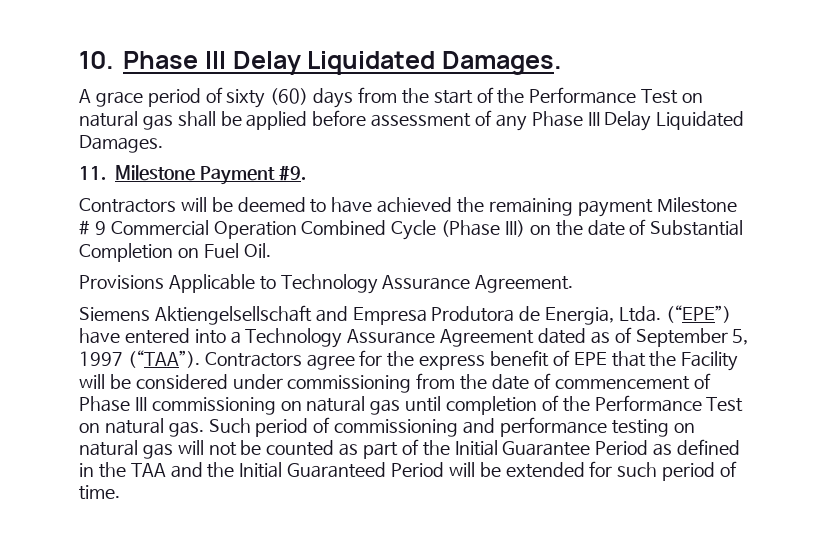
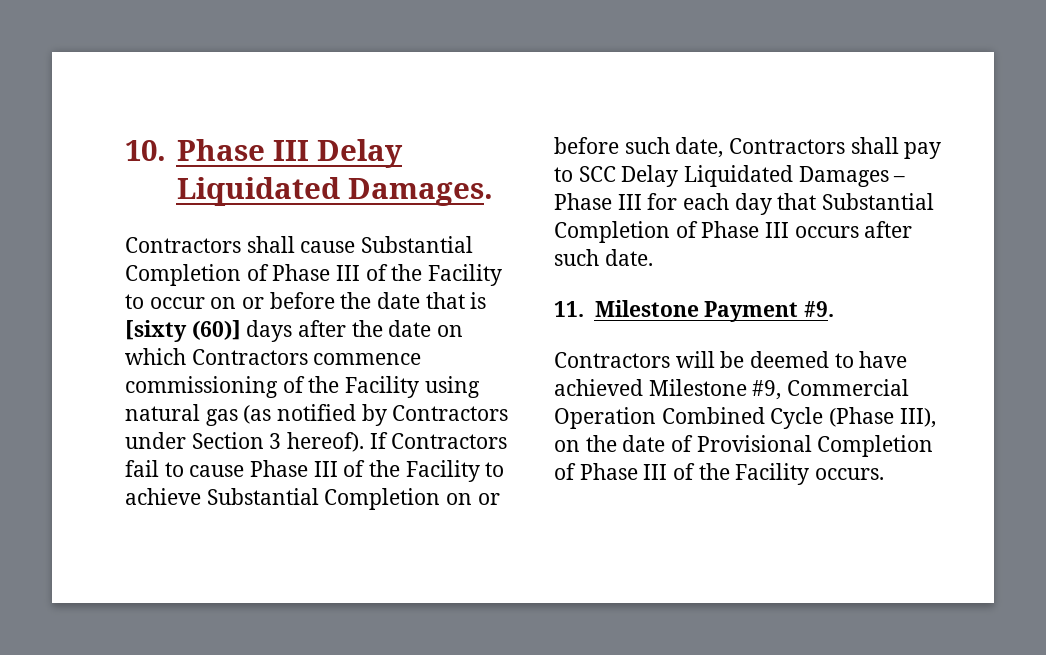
- A grace period of sixty (60) days from the start of the Performance Test on natural gas shall be applied before assessment of any Phase III Delay Liquidated Damages.
+ Contractors shall cause Substantial Completion of Phase III of the Facility to occur on or before the date that is [sixty (60)] days after the date on which Contractors commence commissioning of the Facility using natural gas (as notified by Contractors under Section 3 hereof). If Contractors fail to cause Phase III of the Facility to achieve Substantial Completion on or before such date, Contractors shall pay to SCC Delay Liquidated Damages – Phase III for each day that Substantial Completion of Phase III occurs after such date.
- Contractors will be deemed to have achieved the remaining payment Milestone # 9 Commercial Operation Combined Cycle (Phase III) on the date of Substantial Completion on Fuel Oil.
- Provisions Applicable to Technology Assurance Agreement.
- Siemens Aktiengelsellschaft and Empresa Produtora de Energia, Ltda. (“EPE”) have entered into a Technology Assurance Agreement dated as of September 5, 1997 (“TAA”). Contractors agree for the express benefit of EPE that the Facility will be considered under commissioning from the date of commencement of Phase III commissioning on natural gas until completion of the Performance Test on natural gas. Such period of commissioning and performance testing on natural gas will not be counted as part of the Initial Guarantee Period as defined in the TAA and the Initial Guaranteed Period will be extended for such period of time.
+ Contractors will be deemed to have achieved Milestone #9, Commercial Operation Combined Cycle (Phase III), on the date of Provisional Completion of Phase III of the Facility occurs.

